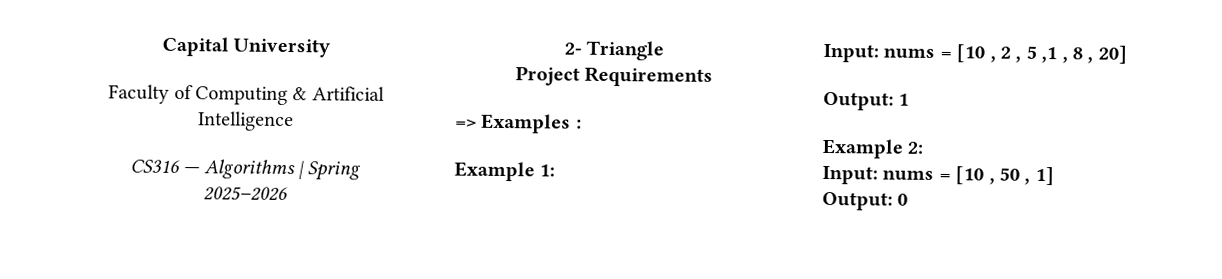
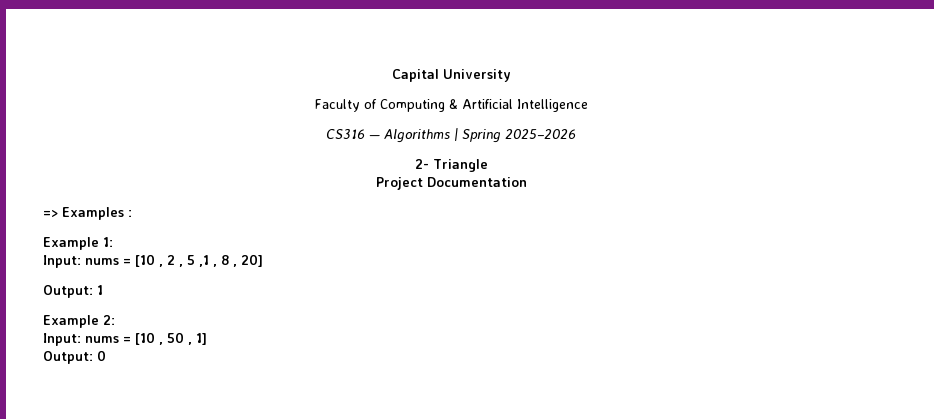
- Project Requirements
+ Project Documentation

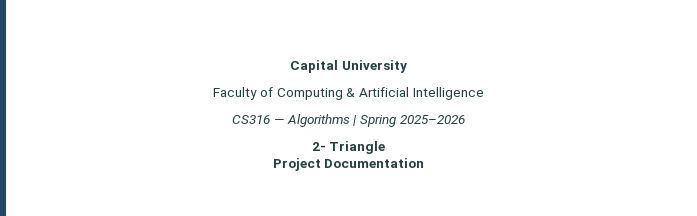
- => Examples :
- Example 1:
- Input: nums = [10 , 2 , 5 ,1 , 8 , 20]
- Output: 1
- Example 2:
- Input: nums = [10 , 50 , 1]
- Output: 0

